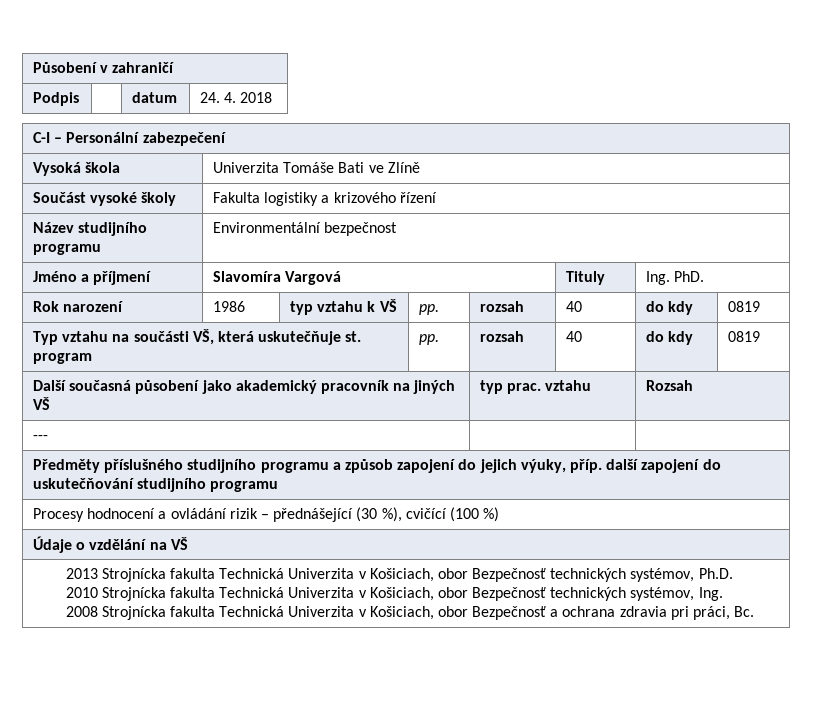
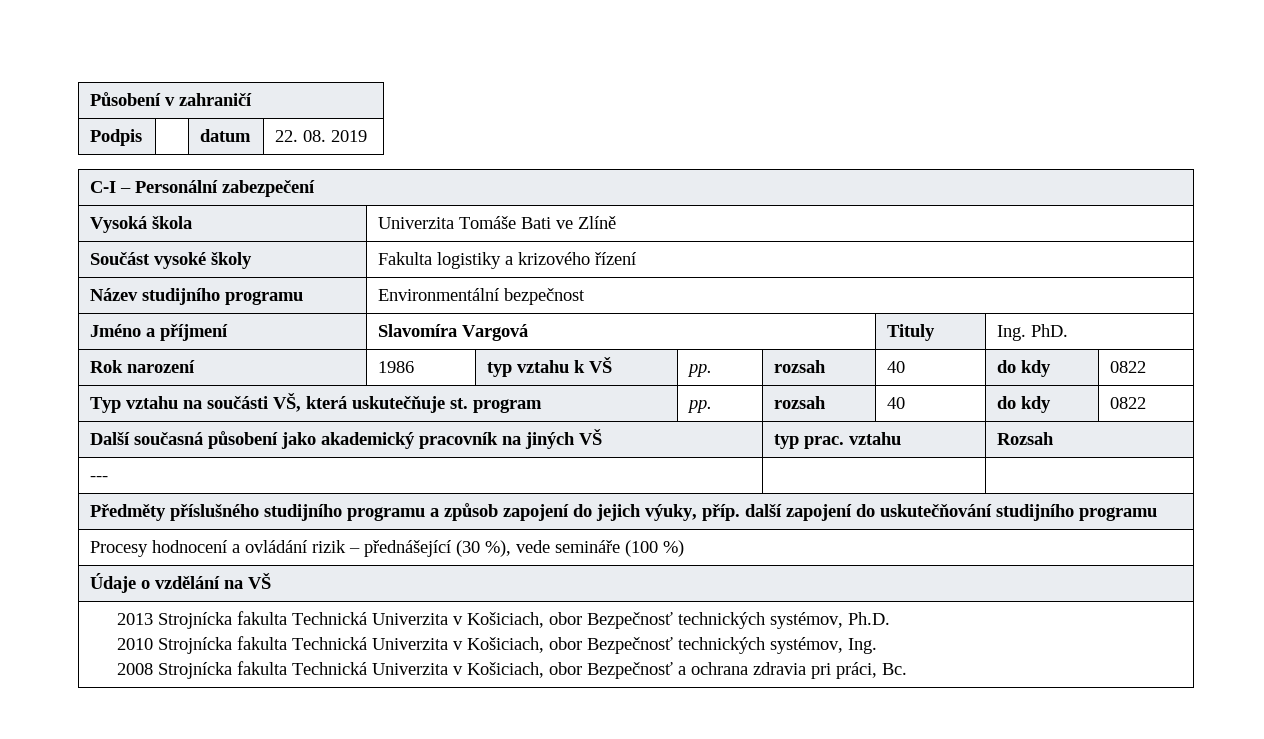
- Podpis | | datum | 24. 4. 2018
+ Podpis | | datum | 22. 08. 2019
- Rok narození | 1986 | typ vztahu k VŠ | pp. | rozsah | 40 | do kdy | 0819
+ Rok narození | 1986 | typ vztahu k VŠ | pp. | rozsah | 40 | do kdy | 0822
- Typ vztahu na součásti VŠ, která uskutečňuje st. program | pp. | rozsah | 40 | do kdy | 0819
+ Typ vztahu na součásti VŠ, která uskutečňuje st. program | pp. | rozsah | 40 | do kdy | 0822
- Procesy hodnocení a ovládání rizik – přednášející (30 %), cvičící (100 %)
+ Procesy hodnocení a ovládání rizik – přednášející (30 %), vede semináře (100 %)

